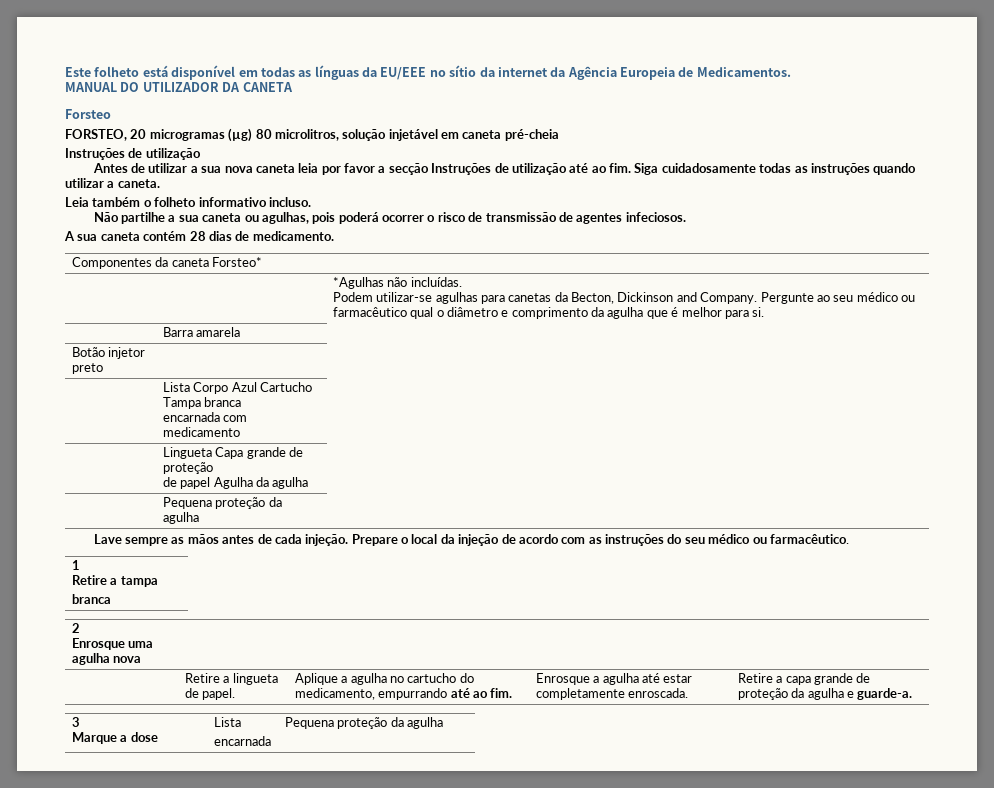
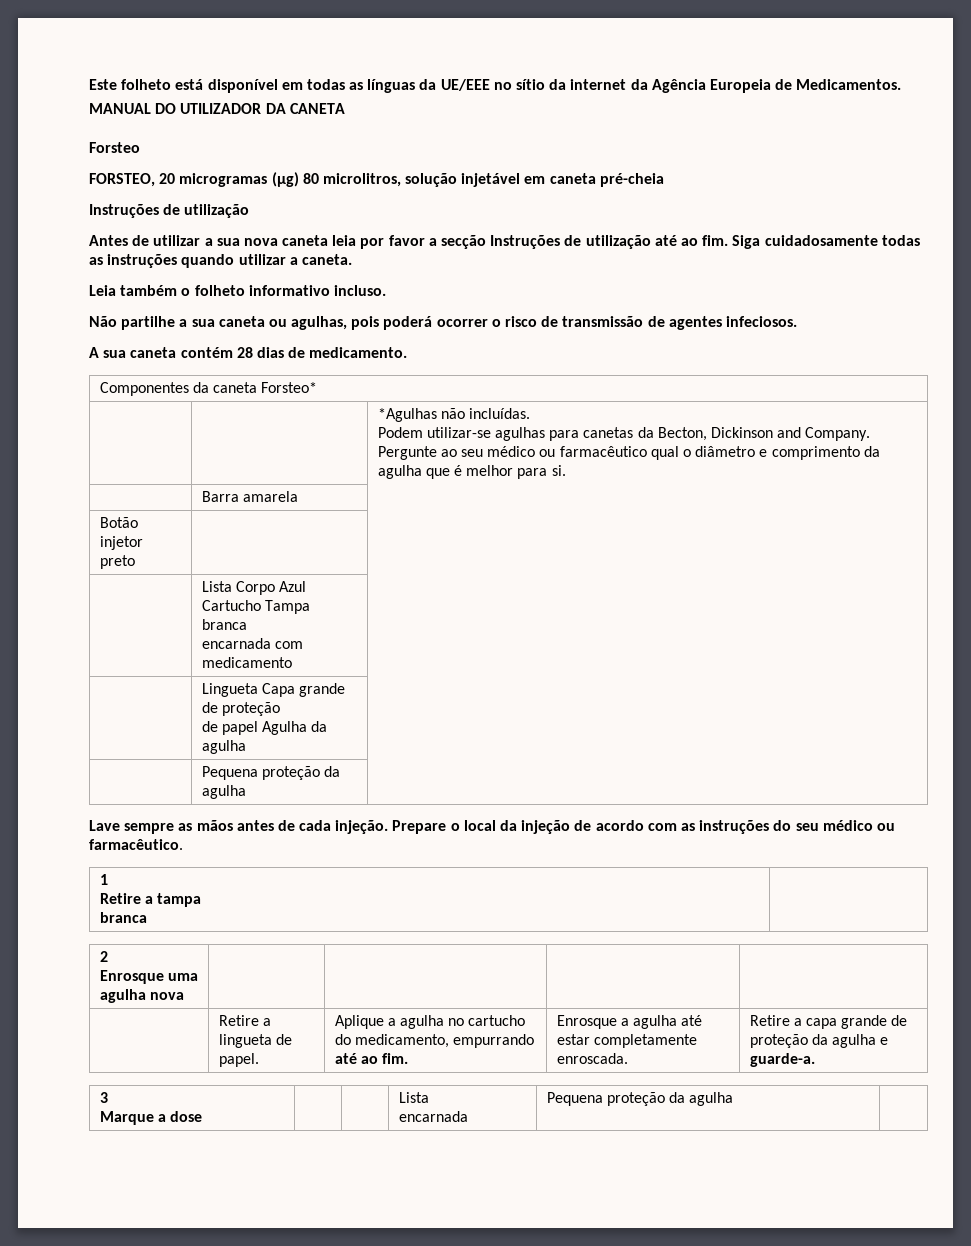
- Este folheto está disponível em todas as línguas da EU/EEE no sítio da internet da Agência Europeia de Medicamentos.
+ Este folheto está disponível em todas as línguas da UE/EEE no sítio da internet da Agência Europeia de Medicamentos.

